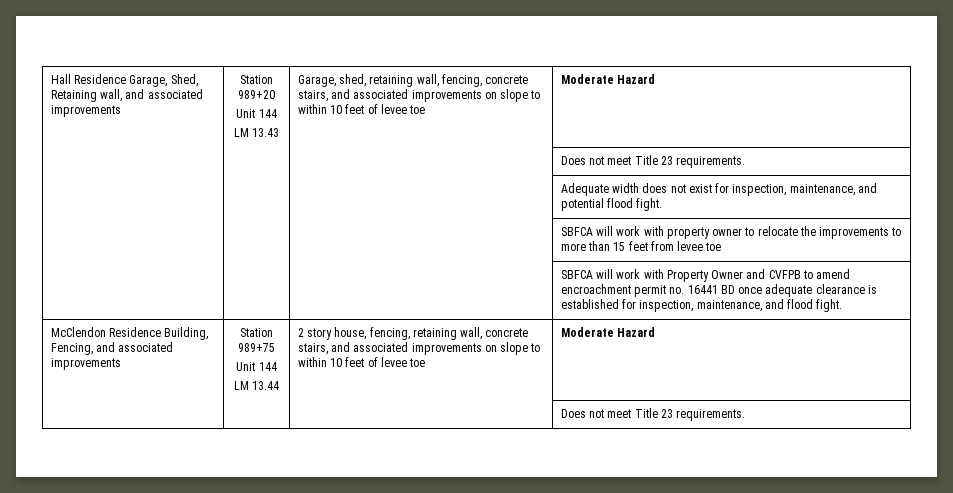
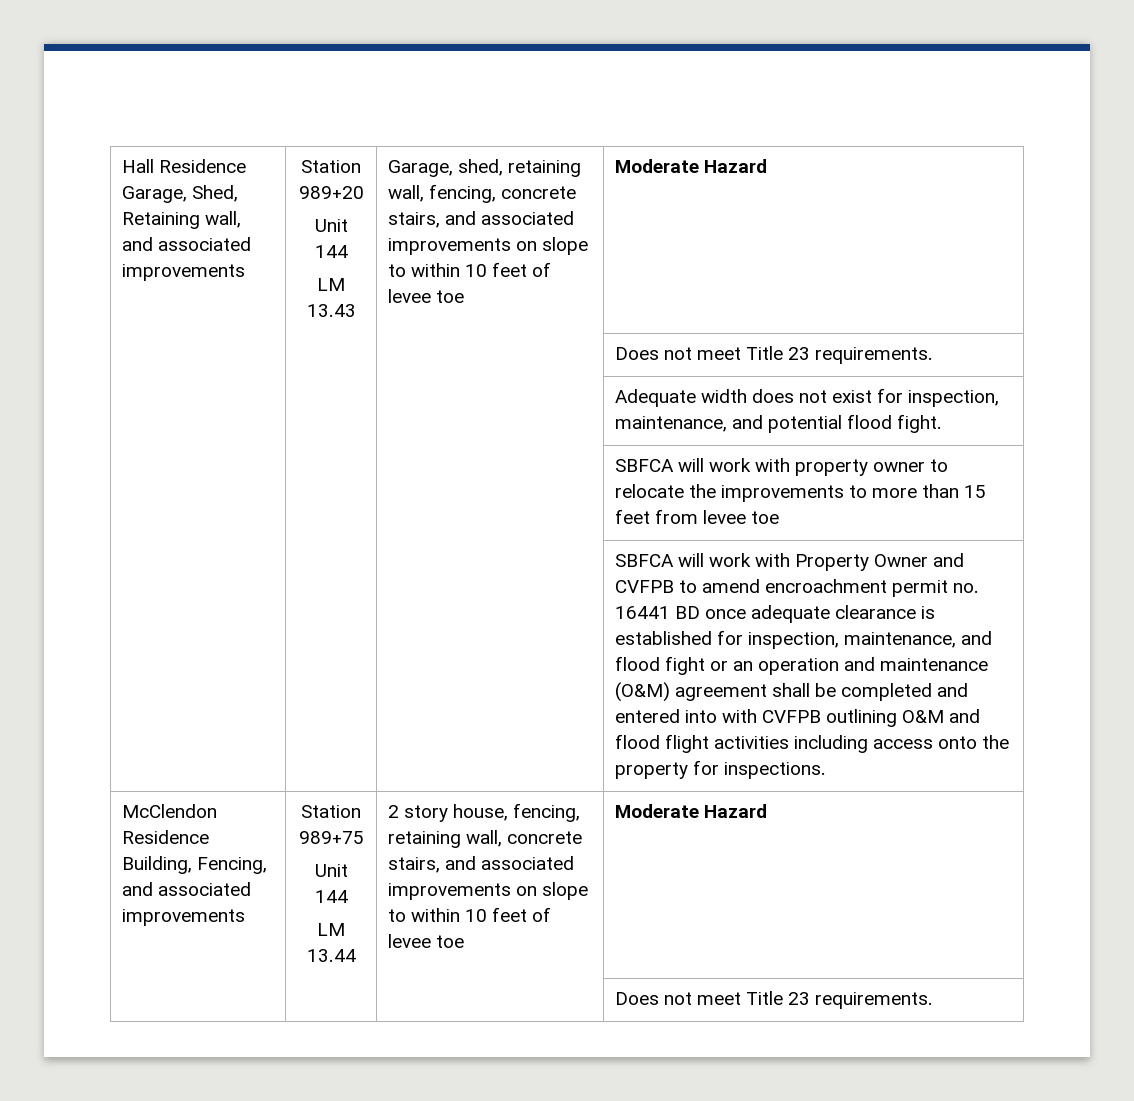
- SBFCA will work with Property Owner and CVFPB to amend encroachment permit no. 16441 BD once adequate clearance is established for inspection, maintenance, and flood fight.
+ SBFCA will work with Property Owner and CVFPB to amend encroachment permit no. 16441 BD once adequate clearance is established for inspection, maintenance, and flood fight or an operation and maintenance (O&M) agreement shall be completed and entered into with CVFPB outlining O&M and flood flight activities including access onto the property for inspections.

